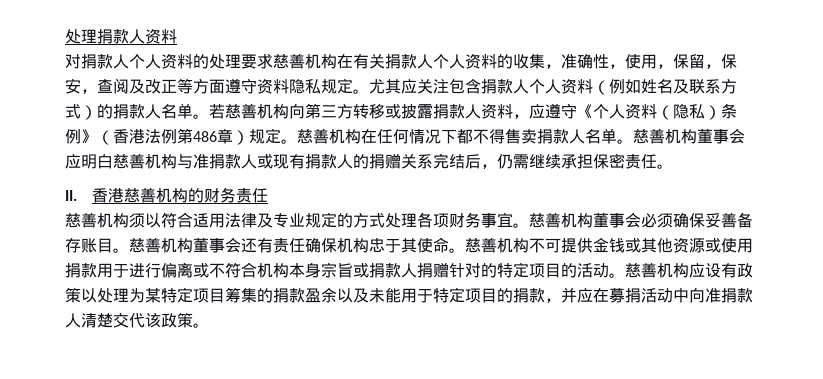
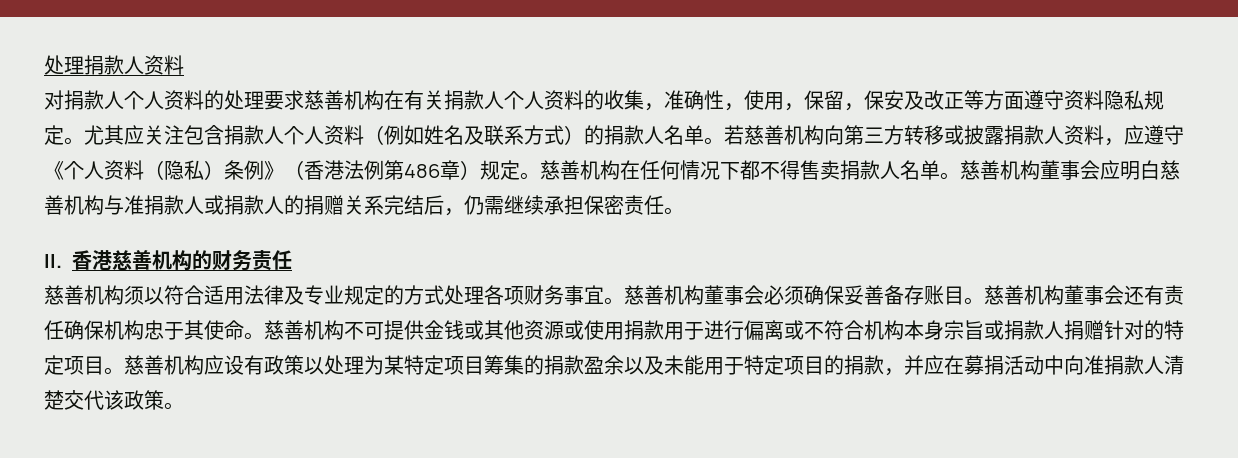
- 对捐款人个人资料的处理要求慈善机构在有关捐款人个人资料的收集，准确性，使用，保留，保安，查阅及改正等方面遵守资料隐私规定。
+ 对捐款人个人资料的处理要求慈善机构在有关捐款人个人资料的收集，准确性，使用，保留，保安及改正等方面遵守资料隐私规定。
- 慈善机构董事会应明白慈善机构与准捐款人或现有捐款人的捐赠关系完结后，仍需继续承担保密责任。
+ 慈善机构董事会应明白慈善机构与准捐款人或捐款人的捐赠关系完结后，仍需继续承担保密责任。
- 慈善机构不可提供金钱或其他资源或使用捐款用于进行偏离或不符合机构本身宗旨或捐款人捐赠针对的特定项目的活动。
+ 慈善机构不可提供金钱或其他资源或使用捐款用于进行偏离或不符合机构本身宗旨或捐款人捐赠针对的特定项目。

